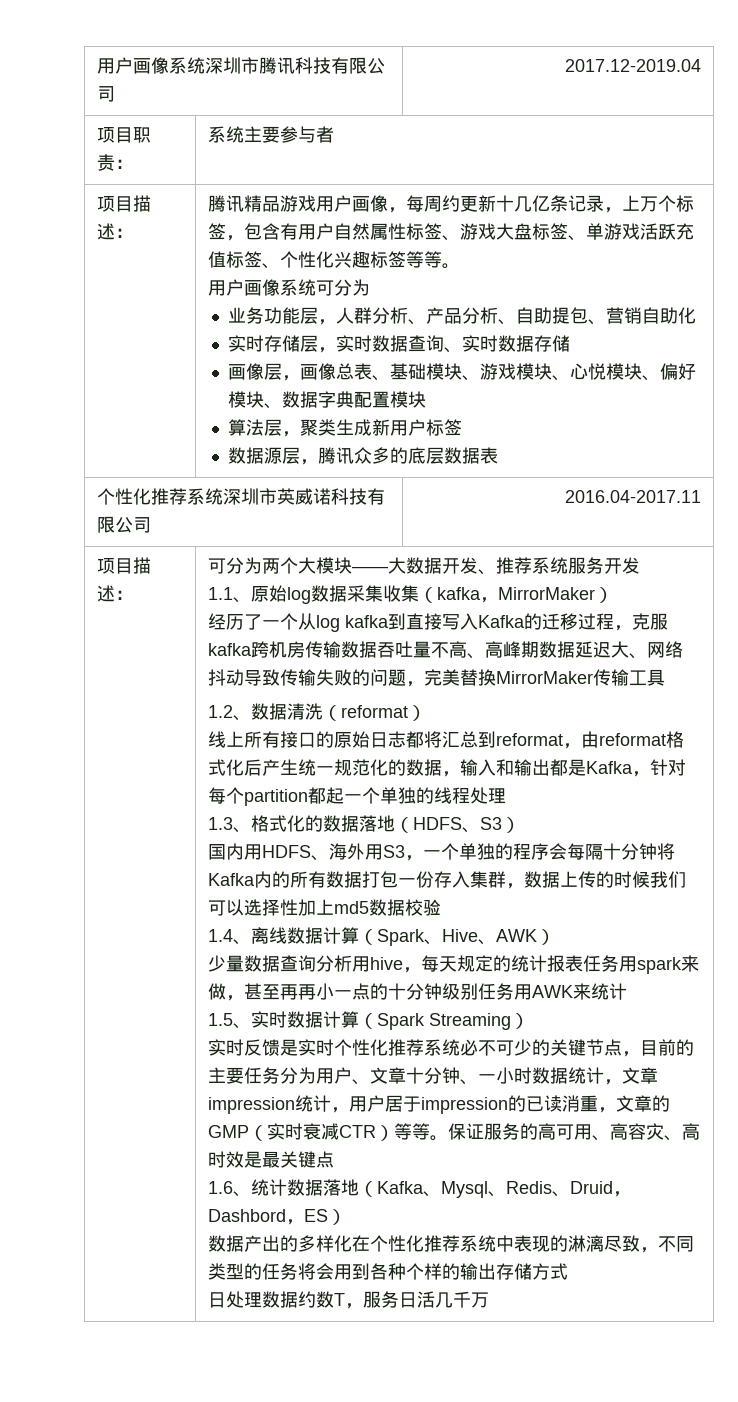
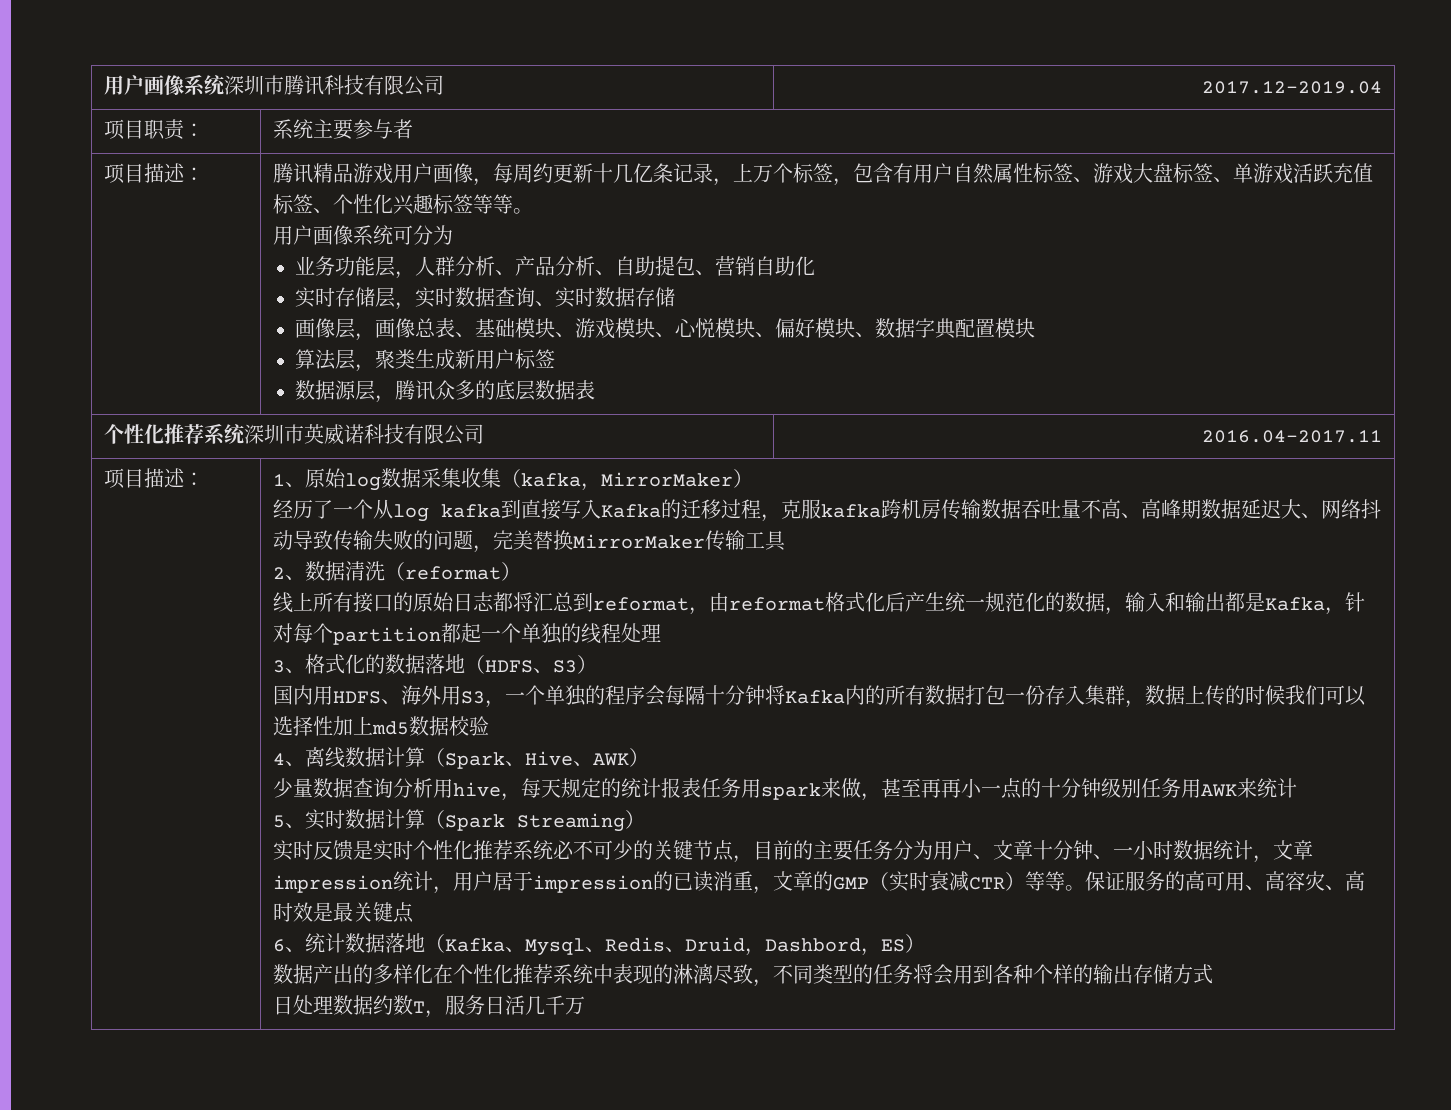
- 可分为两个大模块——大数据开发、推荐系统服务开发
- 1.1、原始log数据采集收集（kafka，MirrorMaker）
+ 1、原始log数据采集收集（kafka，MirrorMaker）
- 1.2、数据清洗（reformat）
+ 2、数据清洗（reformat）
- 1.3、格式化的数据落地（HDFS、S3）
+ 3、格式化的数据落地（HDFS、S3）
- 1.4、离线数据计算（Spark、Hive、AWK）
+ 4、离线数据计算（Spark、Hive、AWK）
- 1.5、实时数据计算（Spark Streaming）
+ 5、实时数据计算（Spark Streaming）
- 1.6、统计数据落地（Kafka、Mysql、Redis、Druid，Dashbord，ES）
+ 6、统计数据落地（Kafka、Mysql、Redis、Druid，Dashbord，ES）

